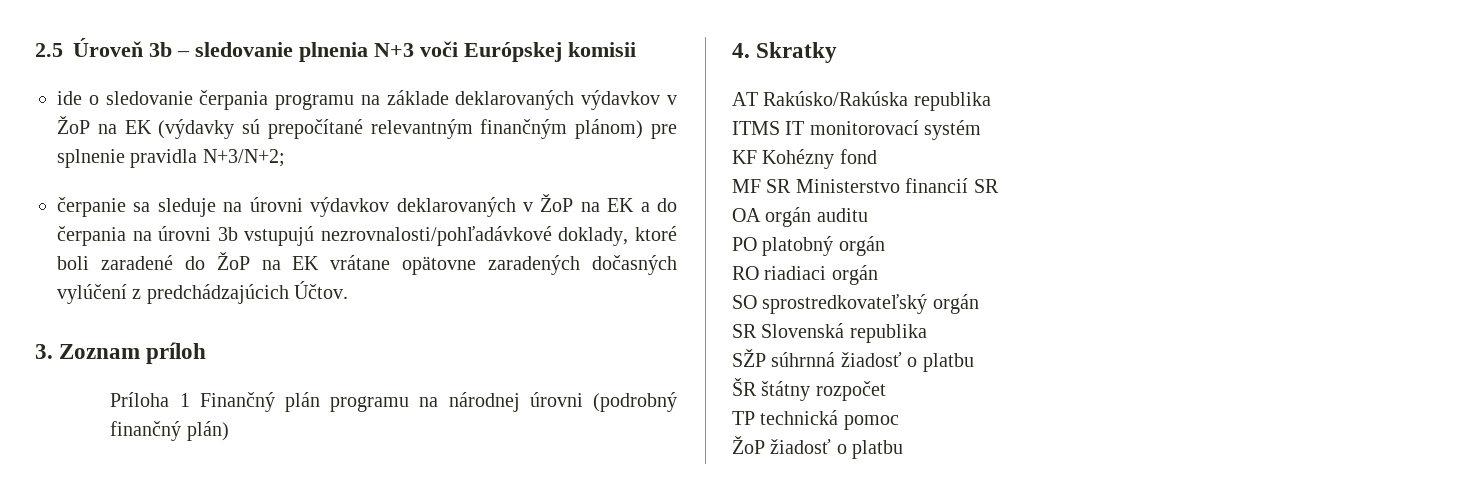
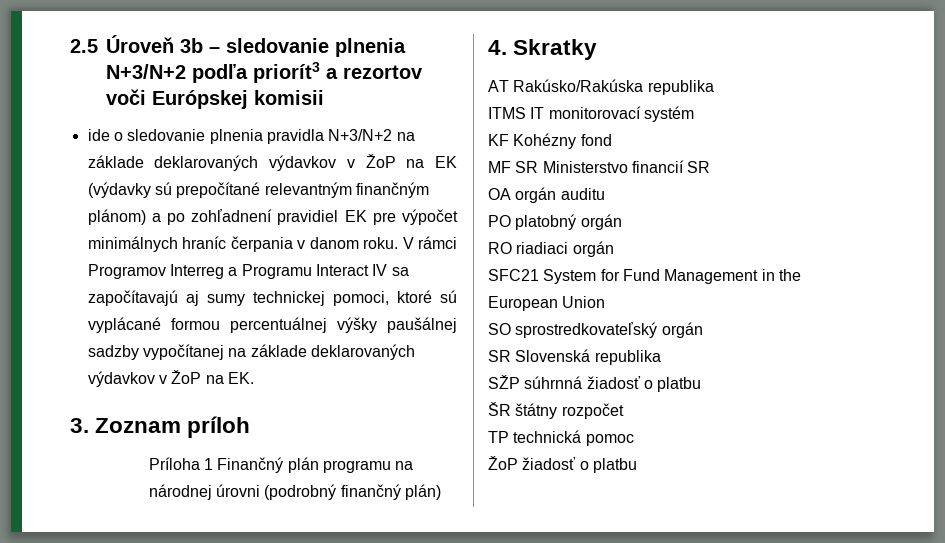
- 2.5 Úroveň 3b – sledovanie plnenia N+3 voči Európskej komisii
+ 2.5 Úroveň 3b – sledovanie plnenia N+3/N+2 podľa priorít3 a rezortov voči Európskej komisii
- ide o sledovanie čerpania programu na základe deklarovaných výdavkov v ŽoP na EK (výdavky sú prepočítané relevantným finančným plánom) pre splnenie pravidla N+3/N+2;
- čerpanie sa sleduje na úrovni výdavkov deklarovaných v ŽoP na EK a do čerpania na úrovni 3b vstupujú nezrovnalosti/pohľadávkové doklady, ktoré boli zaradené do ŽoP na EK vrátane opätovne zaradených dočasných vylúčení z predchádzajúcich Účtov.
+ ide o sledovanie plnenia pravidla N+3/N+2 na základe deklarovaných výdavkov v ŽoP na EK (výdavky sú prepočítané relevantným finančným plánom) a po zohľadnení pravidiel EK pre výpočet minimálnych hraníc čerpania v danom roku. V rámci Programov Interreg a Programu Interact IV sa započítavajú aj sumy technickej pomoci, ktoré sú vyplácané formou percentuálnej výšky paušálnej sadzby vypočítanej na základe deklarovaných výdavkov v ŽoP na EK.
+ SFC21 System for Fund Management in the European Union

